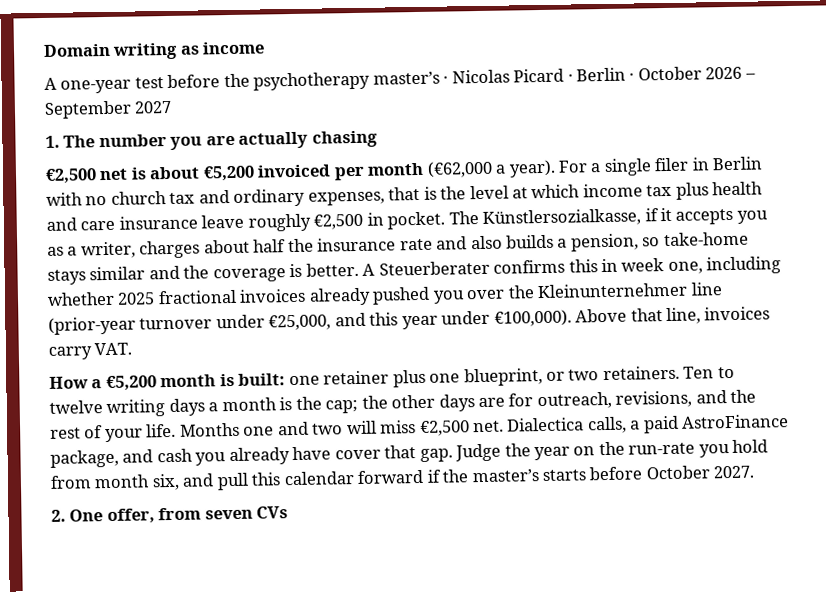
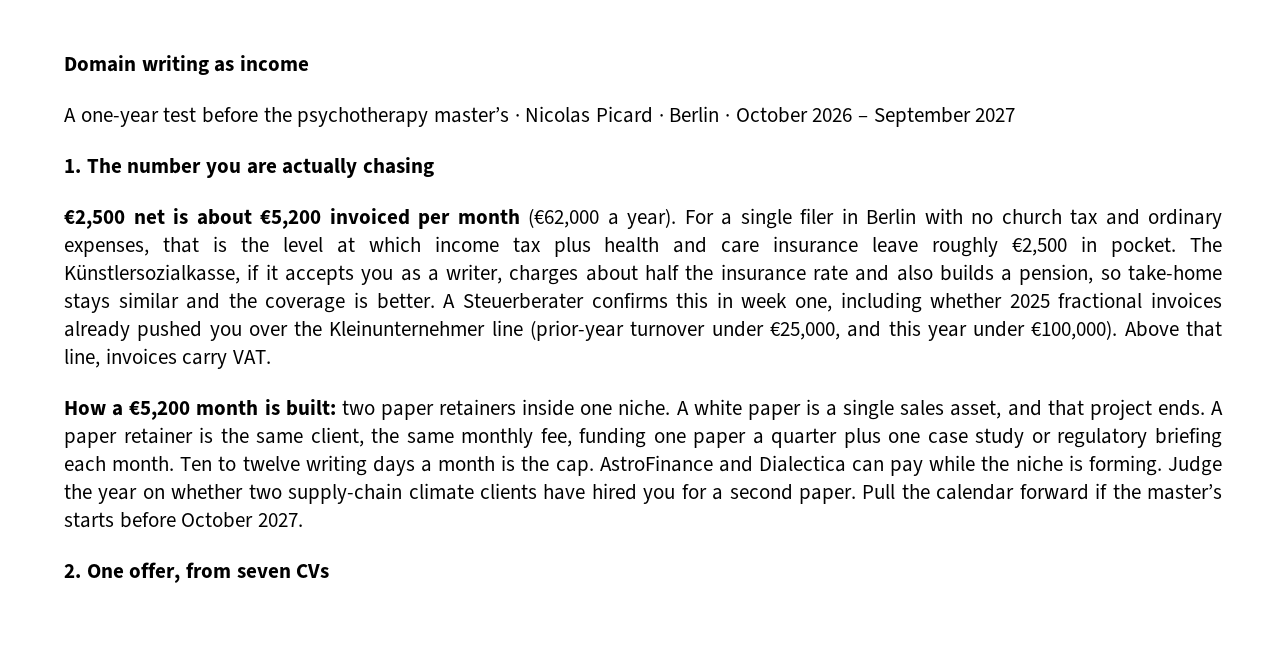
- How a €5,200 month is built: one retainer plus one blueprint, or two retainers.
+ How a €5,200 month is built: two paper retainers inside one niche. A white paper is a single sales asset, and that project ends. A paper retainer is the same client, the same monthly fee, funding one paper a quarter plus one case study or regulatory briefing each month.
- Ten to twelve writing days a month is the cap; the other days are for outreach, revisions, and the rest of your life. Months one and two will miss €2,500 net. Dialectica calls, a paid AstroFinance package, and cash you already have cover that gap. Judge the year on the run-rate you hold from month six, and pull this calendar forward if the master’s starts before October 2027.
+ Ten to twelve writing days a month is the cap. AstroFinance and Dialectica can pay while the niche is forming. Judge the year on whether two supply-chain climate clients have hired you for a second paper. Pull the calendar forward if the master’s starts before October 2027.

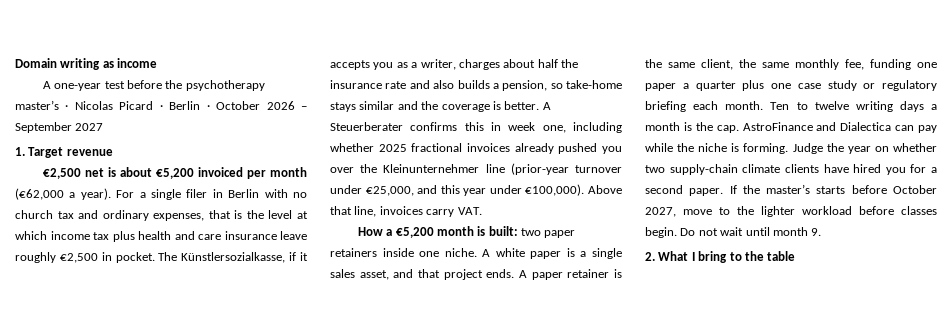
- 1. The number you are actually chasing
+ 1. Target revenue
- Pull the calendar forward if the master’s starts before October 2027.
- 2. One offer, from seven CVs
+ If the master’s starts before October 2027, move to the lighter workload before classes begin. Do not wait until month 9.
+ 2. What I bring to the table

